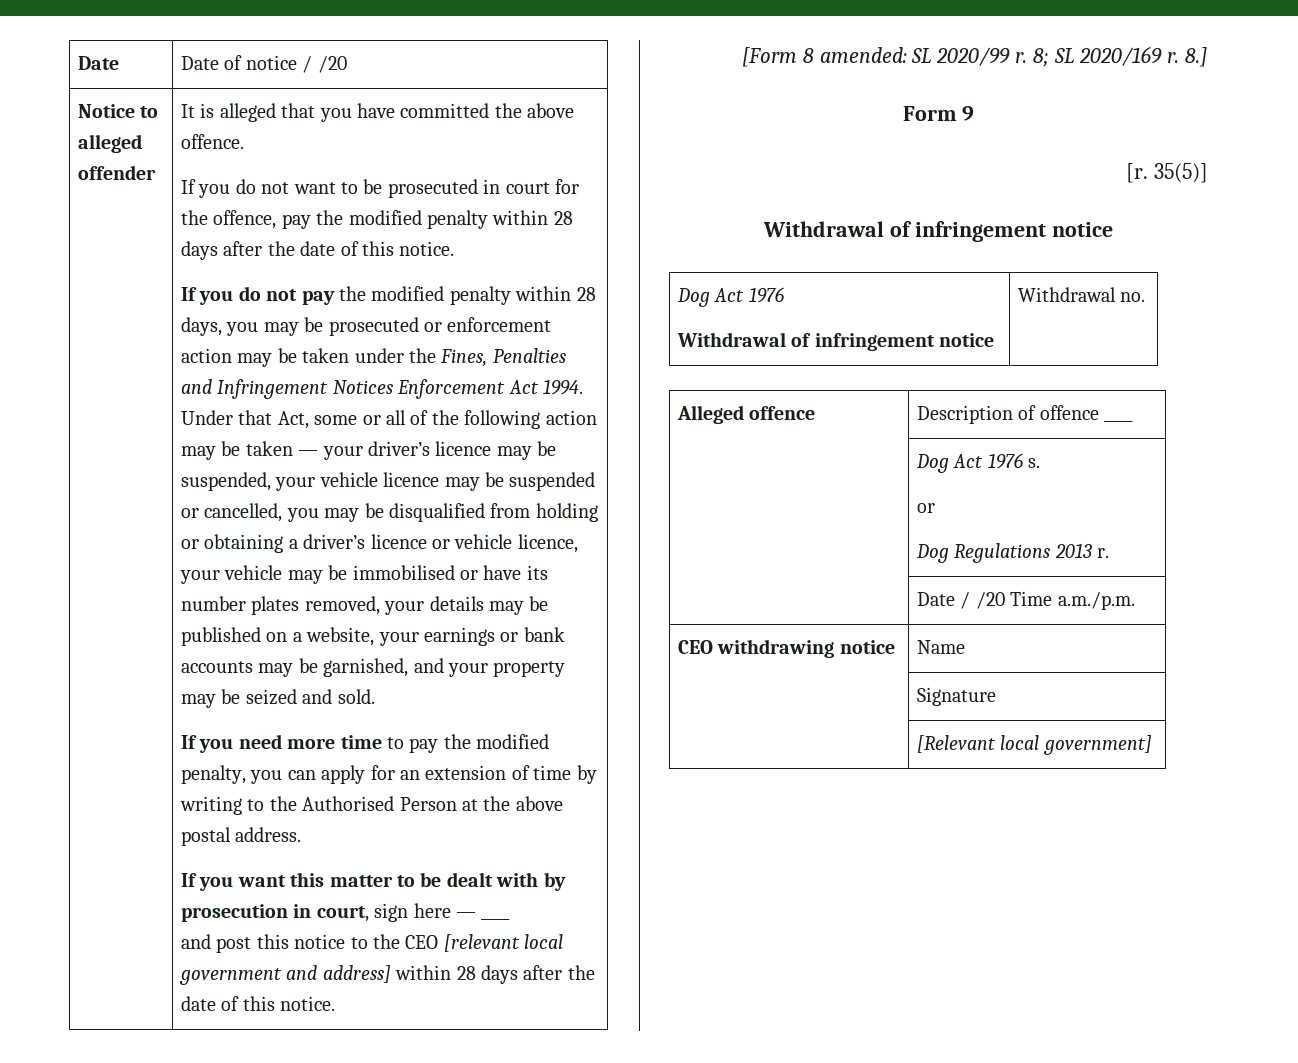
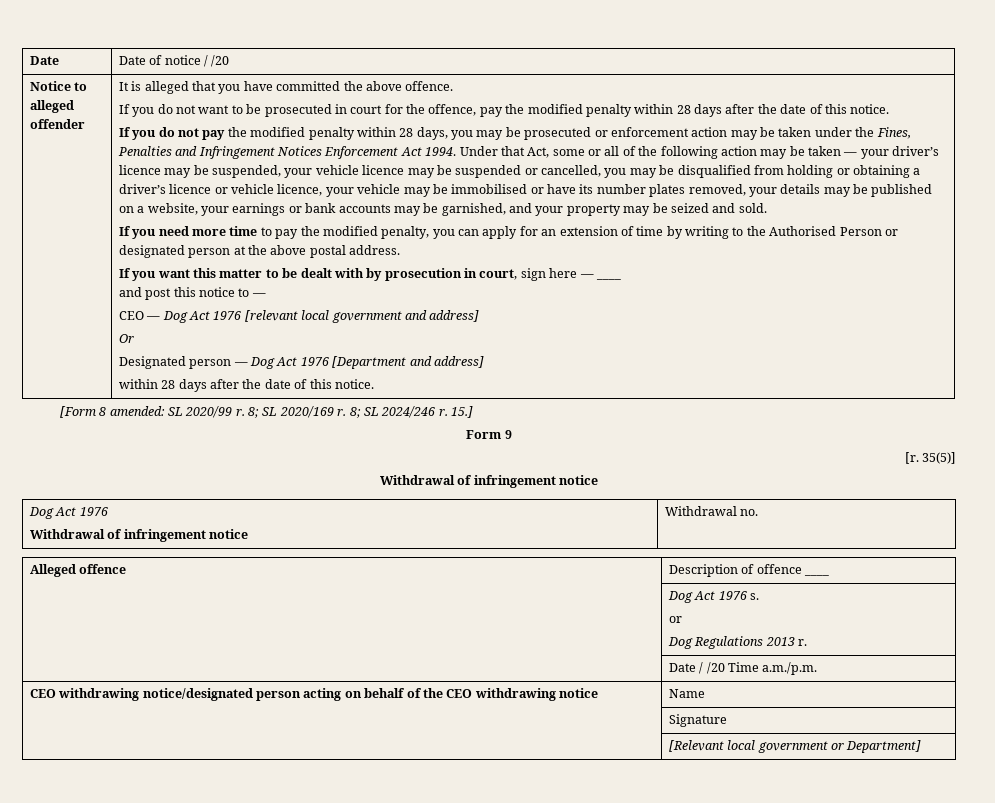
- If you need more time to pay the modified penalty, you can apply for an extension of time by writing to the Authorised Person at the above postal address.
+ If you need more time to pay the modified penalty, you can apply for an extension of time by writing to the Authorised Person or designated person at the above postal address.
- and post this notice to the CEO [relevant local government and address] within 28 days after the date of this notice.
+ and post this notice to —
+ CEO — Dog Act 1976 [relevant local government and address]
+ Or
+ Designated person — Dog Act 1976 [Department and address]
+ within 28 days after the date of this notice.
- 8.]
+ 8; SL 2024/246 r. 15.]
- CEO withdrawing notice | Name
+ CEO withdrawing notice/designated person acting on behalf of the CEO withdrawing notice | Name
- | [Relevant local government]
+ | [Relevant local government or Department]

